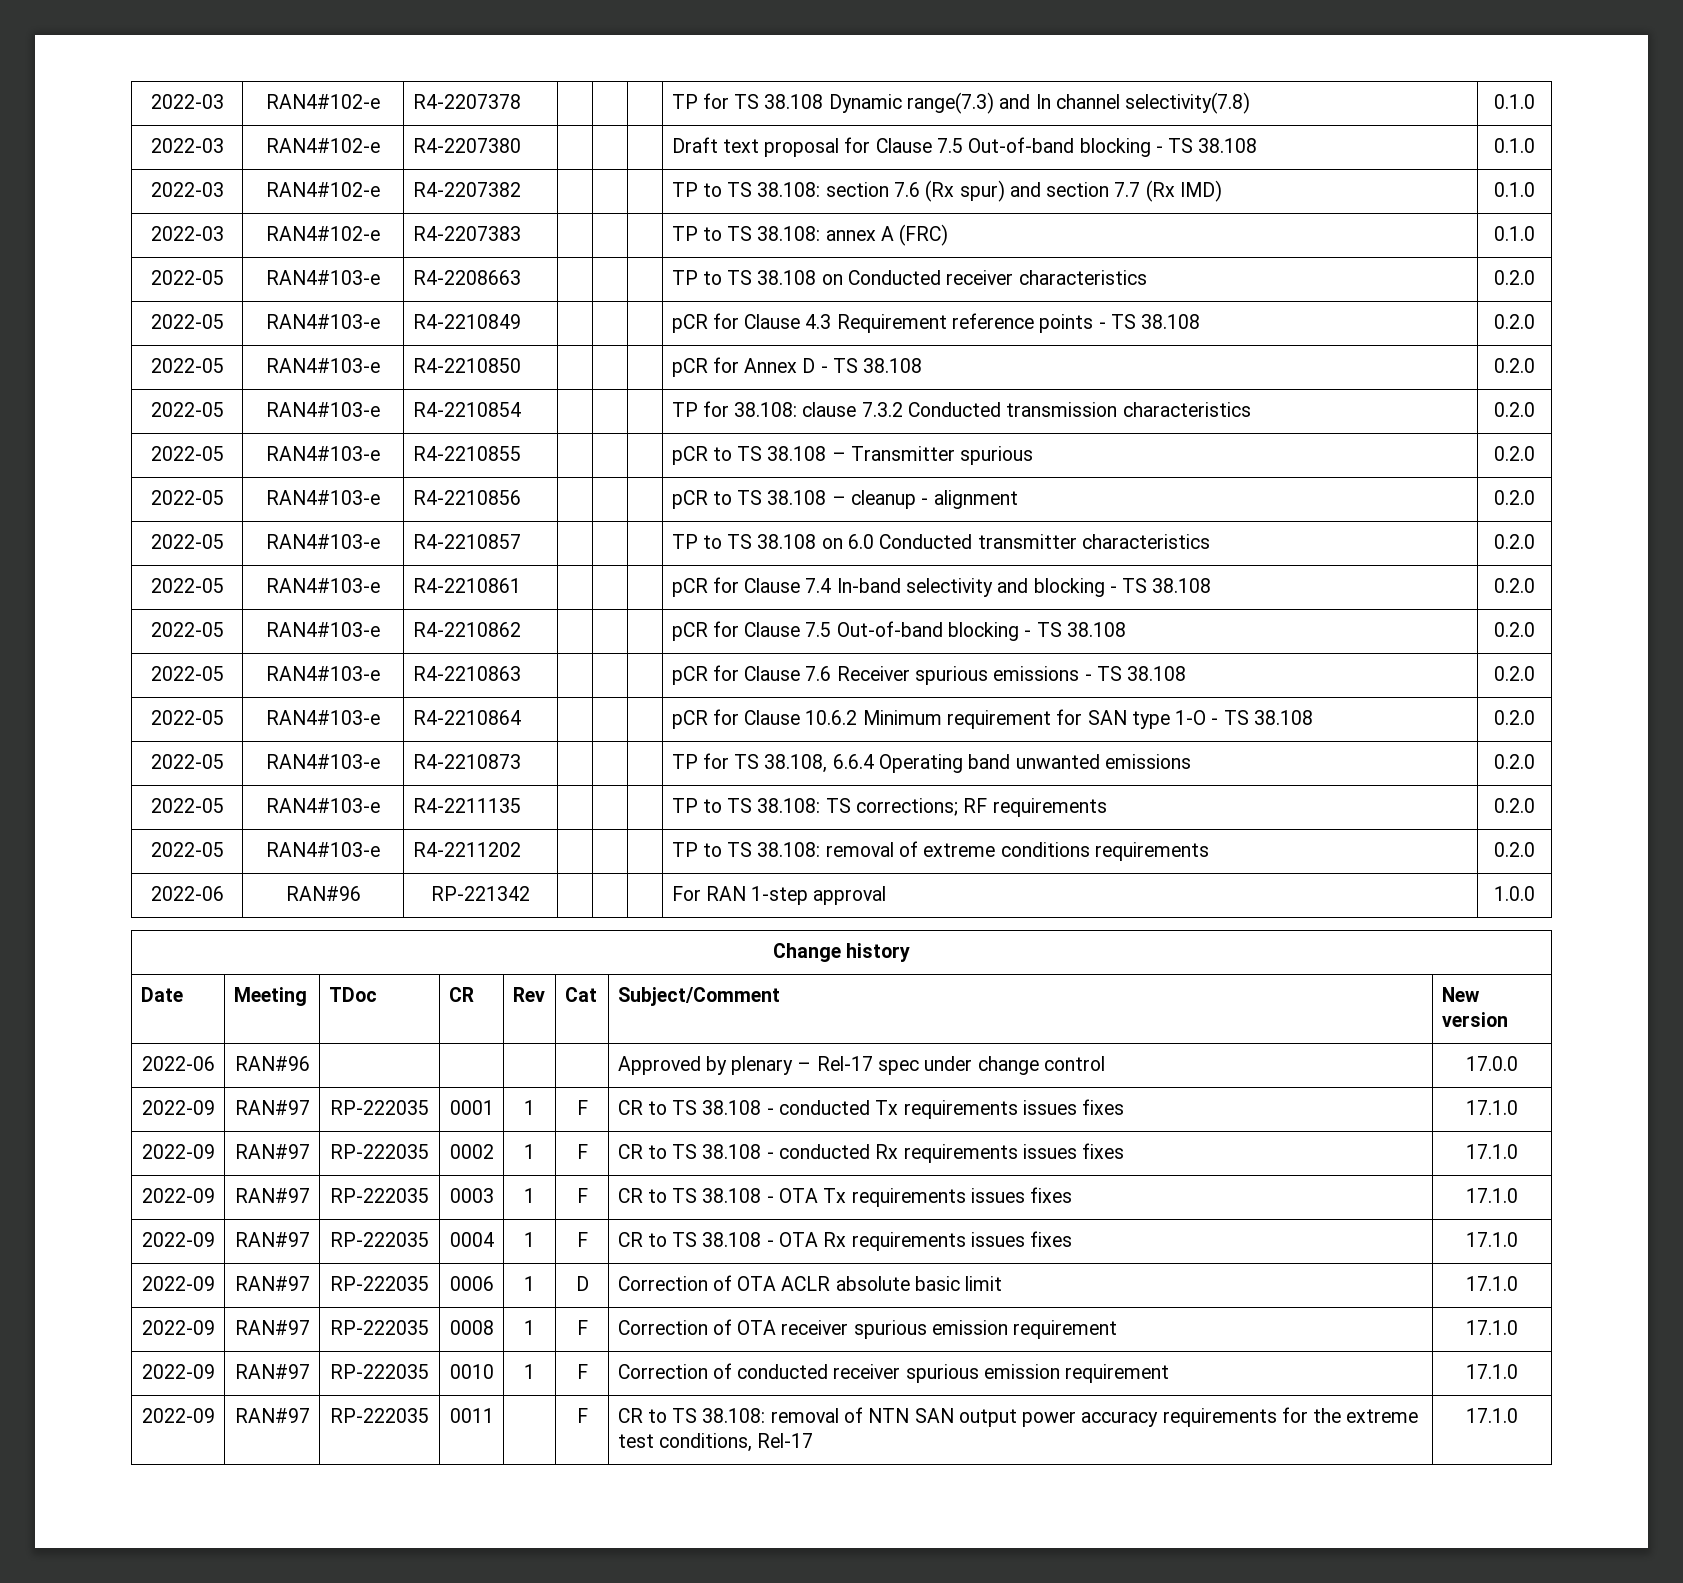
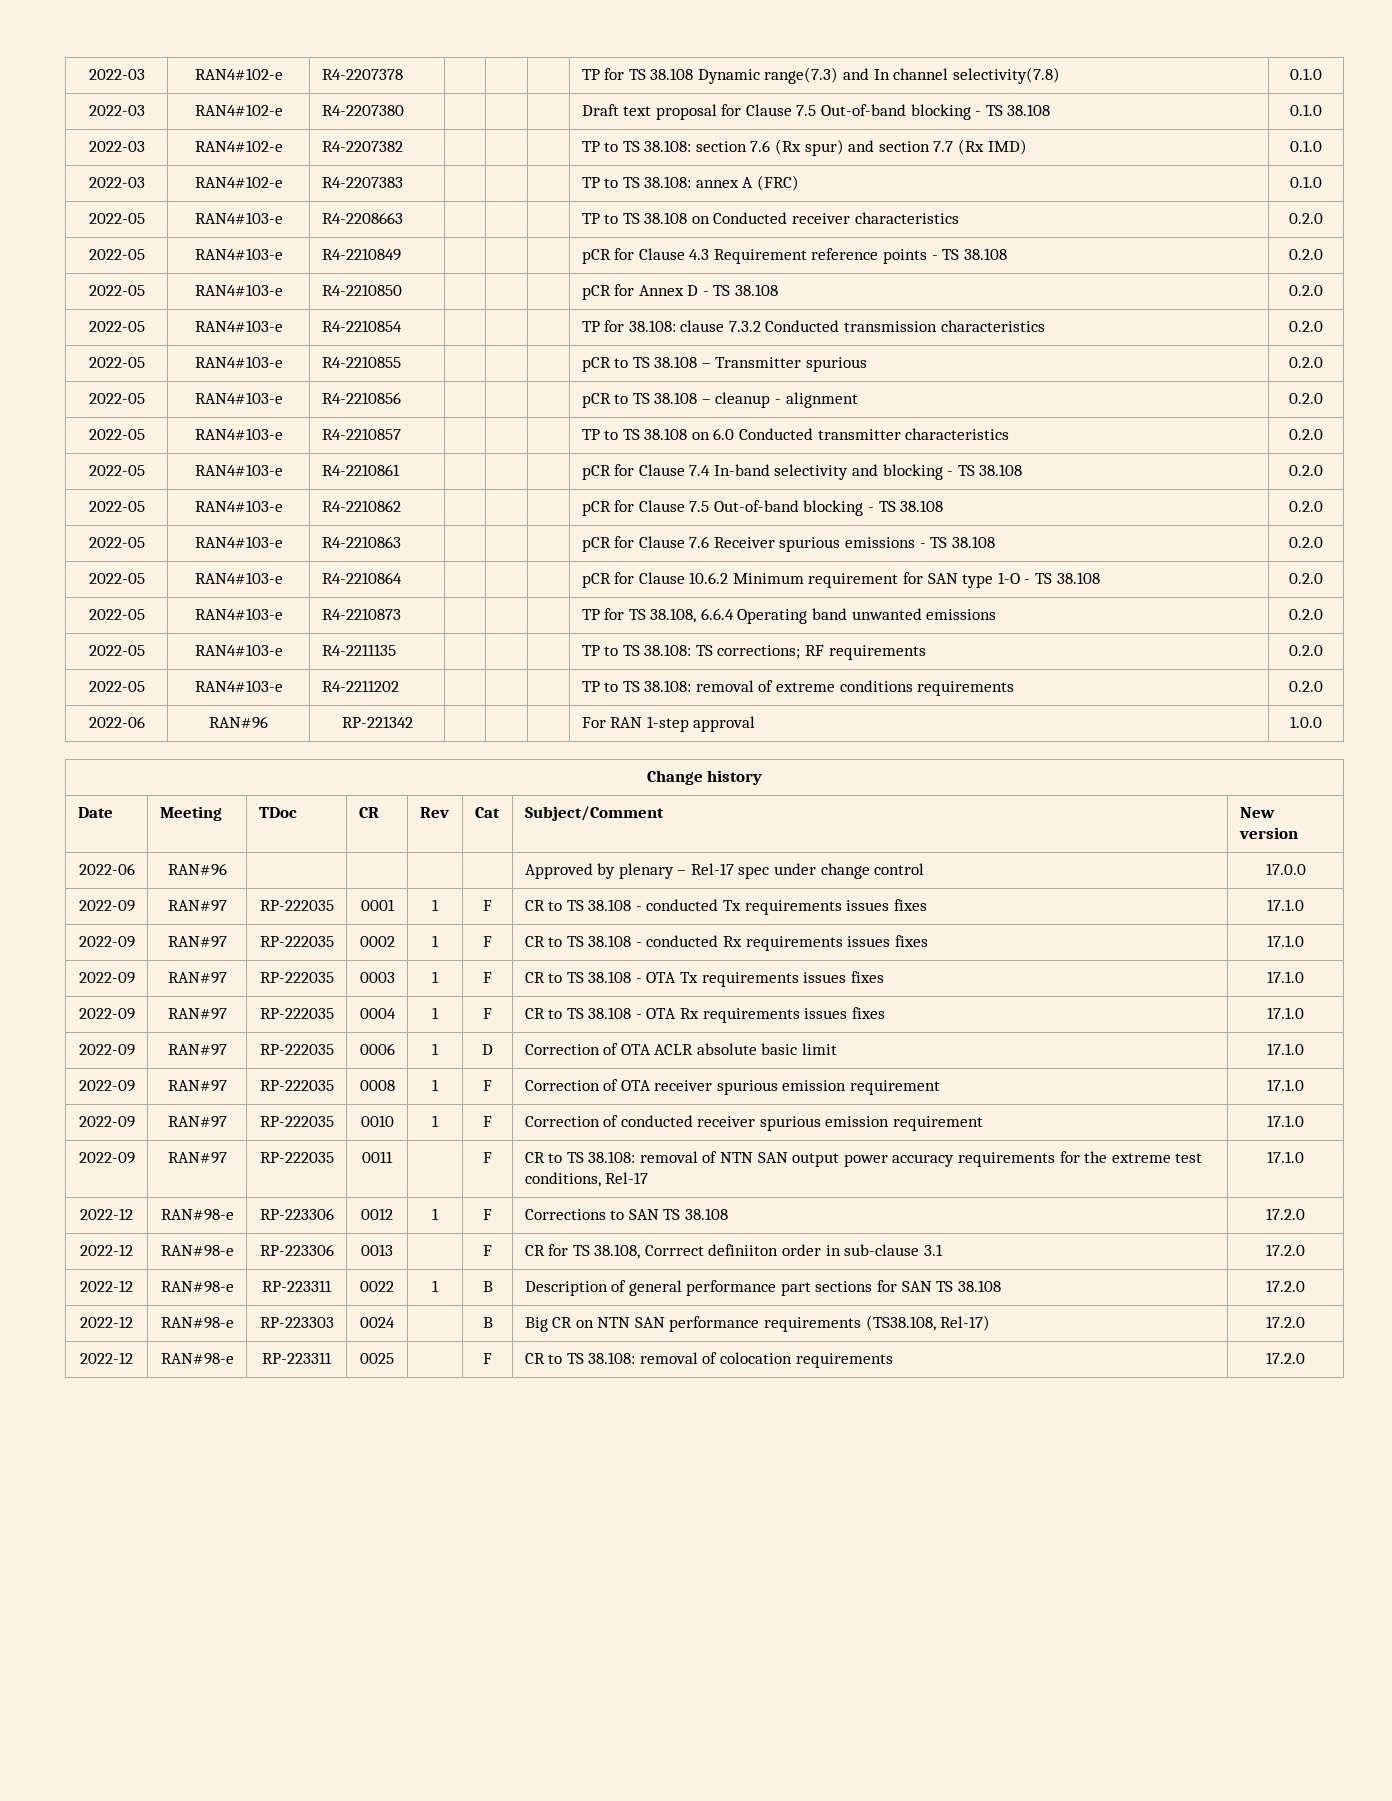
+ 2022-12 | RAN#98-e | RP-223306 | 0012 | 1 | F | Corrections to SAN TS 38.108 | 17.2.0
+ 2022-12 | RAN#98-e | RP-223306 | 0013 | | F | CR for TS 38.108, Corrrect definiiton order in sub-clause 3.1 | 17.2.0
+ 2022-12 | RAN#98-e | RP-223311 | 0022 | 1 | B | Description of general performance part sections for SAN TS 38.108 | 17.2.0
+ 2022-12 | RAN#98-e | RP-223303 | 0024 | | B | Big CR on NTN SAN performance requirements (TS38.108, Rel-17) | 17.2.0
+ 2022-12 | RAN#98-e | RP-223311 | 0025 | | F | CR to TS 38.108: removal of colocation requirements | 17.2.0

